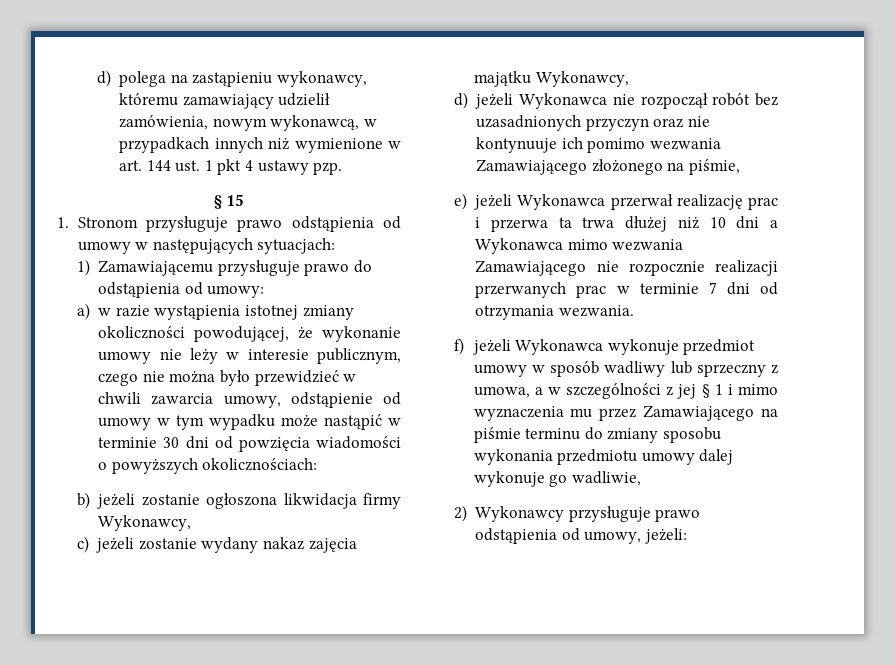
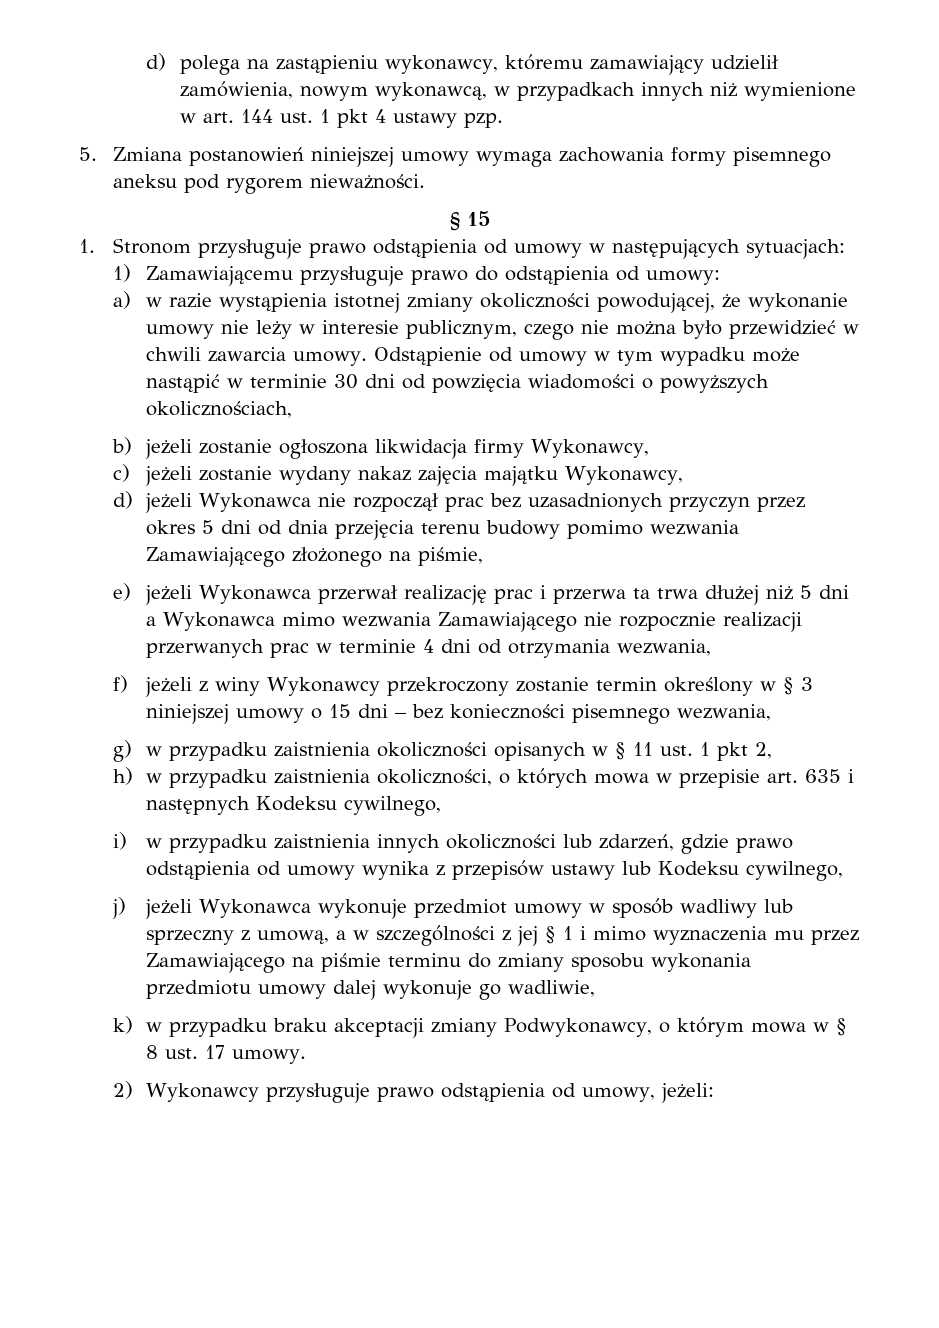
+ 5. Zmiana postanowień niniejszej umowy wymaga zachowania formy pisemnego aneksu pod rygorem nieważności.
- a) w razie wystąpienia istotnej zmiany okoliczności powodującej, że wykonanie umowy nie leży w interesie publicznym, czego nie można było przewidzieć w chwili zawarcia umowy, odstąpienie od umowy w tym wypadku może nastąpić w terminie 30 dni od powzięcia wiadomości o powyższych okolicznościach:
+ a) w razie wystąpienia istotnej zmiany okoliczności powodującej, że wykonanie umowy nie leży w interesie publicznym, czego nie można było przewidzieć w chwili zawarcia umowy. Odstąpienie od umowy w tym wypadku może nastąpić w terminie 30 dni od powzięcia wiadomości o powyższych okolicznościach,
- d) jeżeli Wykonawca nie rozpoczął robót bez uzasadnionych przyczyn oraz nie kontynuuje ich pomimo wezwania Zamawiającego złożonego na piśmie,
+ d) jeżeli Wykonawca nie rozpoczął prac bez uzasadnionych przyczyn przez okres 5 dni od dnia przejęcia terenu budowy pomimo wezwania Zamawiającego złożonego na piśmie,
- e) jeżeli Wykonawca przerwał realizację prac i przerwa ta trwa dłużej niż 10 dni a Wykonawca mimo wezwania Zamawiającego nie rozpocznie realizacji przerwanych prac w terminie 7 dni od otrzymania wezwania.
- f) jeżeli Wykonawca wykonuje przedmiot umowy w sposób wadliwy lub sprzeczny z umowa, a w szczególności z jej § 1 i mimo wyznaczenia mu przez Zamawiającego na piśmie terminu do zmiany sposobu wykonania przedmiotu umowy dalej wykonuje go wadliwie,
+ e) jeżeli Wykonawca przerwał realizację prac i przerwa ta trwa dłużej niż 5 dni a Wykonawca mimo wezwania Zamawiającego nie rozpocznie realizacji przerwanych prac w terminie 4 dni od otrzymania wezwania,
+ f) jeżeli z winy Wykonawcy przekroczony zostanie termin określony w § 3 niniejszej umowy o 15 dni – bez konieczności pisemnego wezwania,
+ g) w przypadku zaistnienia okoliczności opisanych w § 11 ust. 1 pkt 2,
+ h) w przypadku zaistnienia okoliczności, o których mowa w przepisie art. 635 i następnych Kodeksu cywilnego,
+ i) w przypadku zaistnienia innych okoliczności lub zdarzeń, gdzie prawo odstąpienia od umowy wynika z przepisów ustawy lub Kodeksu cywilnego,
+ j) jeżeli Wykonawca wykonuje przedmiot umowy w sposób wadliwy lub sprzeczny z umową, a w szczególności z jej § 1 i mimo wyznaczenia mu przez Zamawiającego na piśmie terminu do zmiany sposobu wykonania przedmiotu umowy dalej wykonuje go wadliwie,
+ k) w przypadku braku akceptacji zmiany Podwykonawcy, o którym mowa w § 8 ust. 17 umowy.

